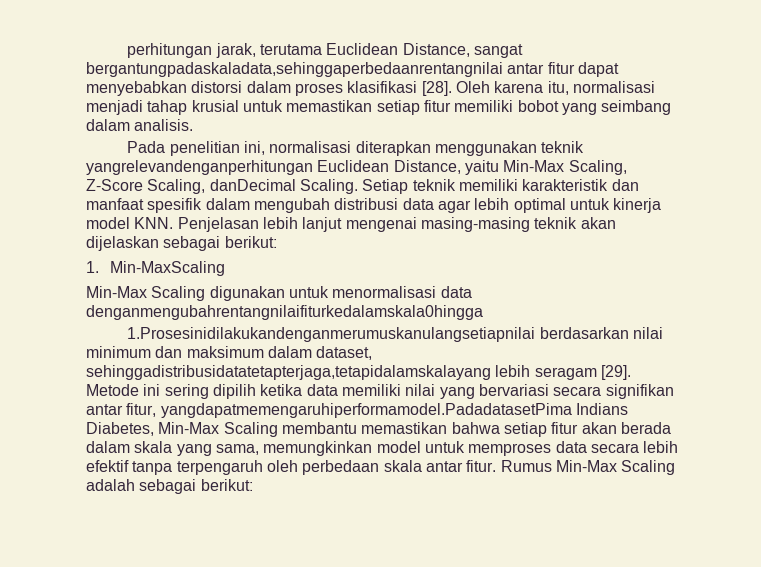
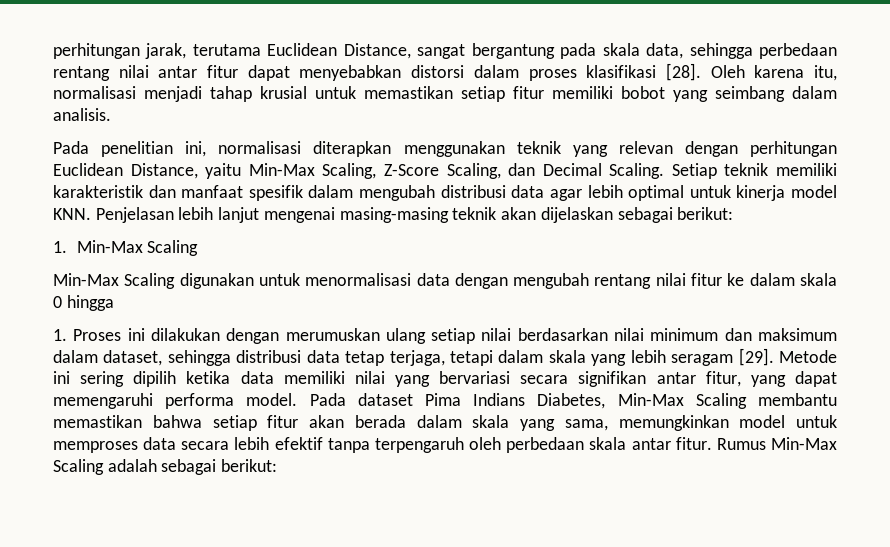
- perhitungan jarak, terutama Euclidean Distance, sangat bergantungpadaskaladata,sehinggaperbedaanrentangnilai antar fitur dapat menyebabkan distorsi dalam proses klasifikasi [28].
+ perhitungan jarak, terutama Euclidean Distance, sangat bergantung pada skala data, sehingga perbedaan rentang nilai antar fitur dapat menyebabkan distorsi dalam proses klasifikasi [28].
- Pada penelitian ini, normalisasi diterapkan menggunakan teknik yangrelevandenganperhitungan Euclidean Distance, yaitu Min-Max Scaling, Z-Score Scaling, danDecimal Scaling.
+ Pada penelitian ini, normalisasi diterapkan menggunakan teknik yang relevan dengan perhitungan Euclidean Distance, yaitu Min-Max Scaling, Z-Score Scaling, dan Decimal Scaling.
- 1. Min-MaxScaling
+ 1. Min-Max Scaling
- Min-Max Scaling digunakan untuk menormalisasi data denganmengubahrentangnilaifiturkedalamskala0hingga
- 1.Prosesinidilakukandenganmerumuskanulangsetiapnilai berdasarkan nilai minimum dan maksimum dalam dataset, sehinggadistribusidatatetapterjaga,tetapidalamskalayang lebih seragam [29].
+ Min-Max Scaling digunakan untuk menormalisasi data dengan mengubah rentang nilai fitur ke dalam skala 0 hingga
+ 1. Proses ini dilakukan dengan merumuskan ulang setiap nilai berdasarkan nilai minimum dan maksimum dalam dataset, sehingga distribusi data tetap terjaga, tetapi dalam skala yang lebih seragam [29].
- Metode ini sering dipilih ketika data memiliki nilai yang bervariasi secara signifikan antar fitur, yangdapatmemengaruhiperformamodel.PadadatasetPima Indians Diabetes, Min-Max Scaling membantu memastikan bahwa setiap fitur akan berada dalam skala yang sama, memungkinkan model untuk memproses data secara lebih efektif tanpa terpengaruh oleh perbedaan skala antar fitur.
+ Metode ini sering dipilih ketika data memiliki nilai yang bervariasi secara signifikan antar fitur, yang dapat memengaruhi performa model. Pada dataset Pima Indians Diabetes, Min-Max Scaling membantu memastikan bahwa setiap fitur akan berada dalam skala yang sama, memungkinkan model untuk memproses data secara lebih efektif tanpa terpengaruh oleh perbedaan skala antar fitur.

